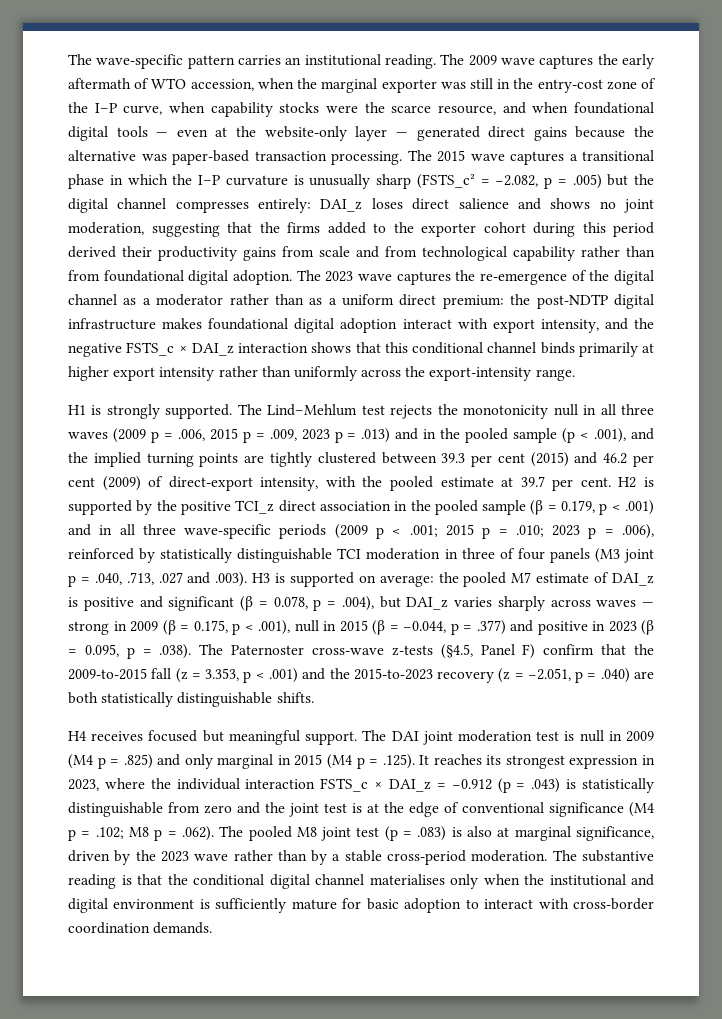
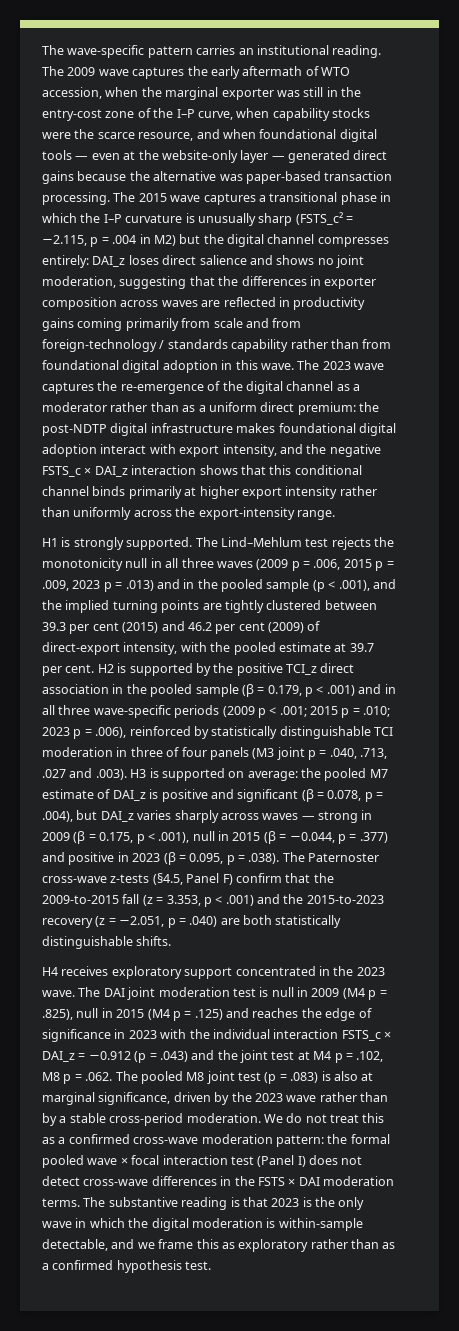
- The 2015 wave captures a transitional phase in which the I–P curvature is unusually sharp (FSTS_c² = −2.082, p = .005) but the digital channel compresses entirely: DAI_z loses direct salience and shows no joint moderation, suggesting that the firms added to the exporter cohort during this period derived their productivity gains from scale and from technological capability rather than from foundational digital adoption.
+ The 2015 wave captures a transitional phase in which the I–P curvature is unusually sharp (FSTS_c² = −2.115, p = .004 in M2) but the digital channel compresses entirely: DAI_z loses direct salience and shows no joint moderation, suggesting that the differences in exporter composition across waves are reflected in productivity gains coming primarily from scale and from foreign-technology / standards capability rather than from foundational digital adoption in this wave.
- H4 receives focused but meaningful support.
+ H4 receives exploratory support concentrated in the 2023 wave.
- The DAI joint moderation test is null in 2009 (M4 p = .825) and only marginal in 2015 (M4 p = .125). It reaches its strongest expression in 2023, where the individual interaction FSTS_c × DAI_z = −0.912 (p = .043) is statistically distinguishable from zero and the joint test is at the edge of conventional significance (M4 p = .102; M8 p = .062). The pooled M8 joint test (p = .083) is also at marginal significance, driven by the 2023 wave rather than by a stable cross-period moderation.
+ The DAI joint moderation test is null in 2009 (M4 p = .825), null in 2015 (M4 p = .125) and reaches the edge of significance in 2023 with the individual interaction FSTS_c × DAI_z = −0.912 (p = .043) and the joint test at M4 p = .102, M8 p = .062. The pooled M8 joint test (p = .083) is also at marginal significance, driven by the 2023 wave rather than by a stable cross-period moderation.
+ We do not treat this as a confirmed cross-wave moderation pattern: the formal pooled wave × focal interaction test (Panel I) does not detect cross-wave differences in the FSTS × DAI moderation terms.
- The substantive reading is that the conditional digital channel materialises only when the institutional and digital environment is sufficiently mature for basic adoption to interact with cross-border coordination demands.
+ The substantive reading is that 2023 is the only wave in which the digital moderation is within-sample detectable, and we frame this as exploratory rather than as a confirmed hypothesis test.

